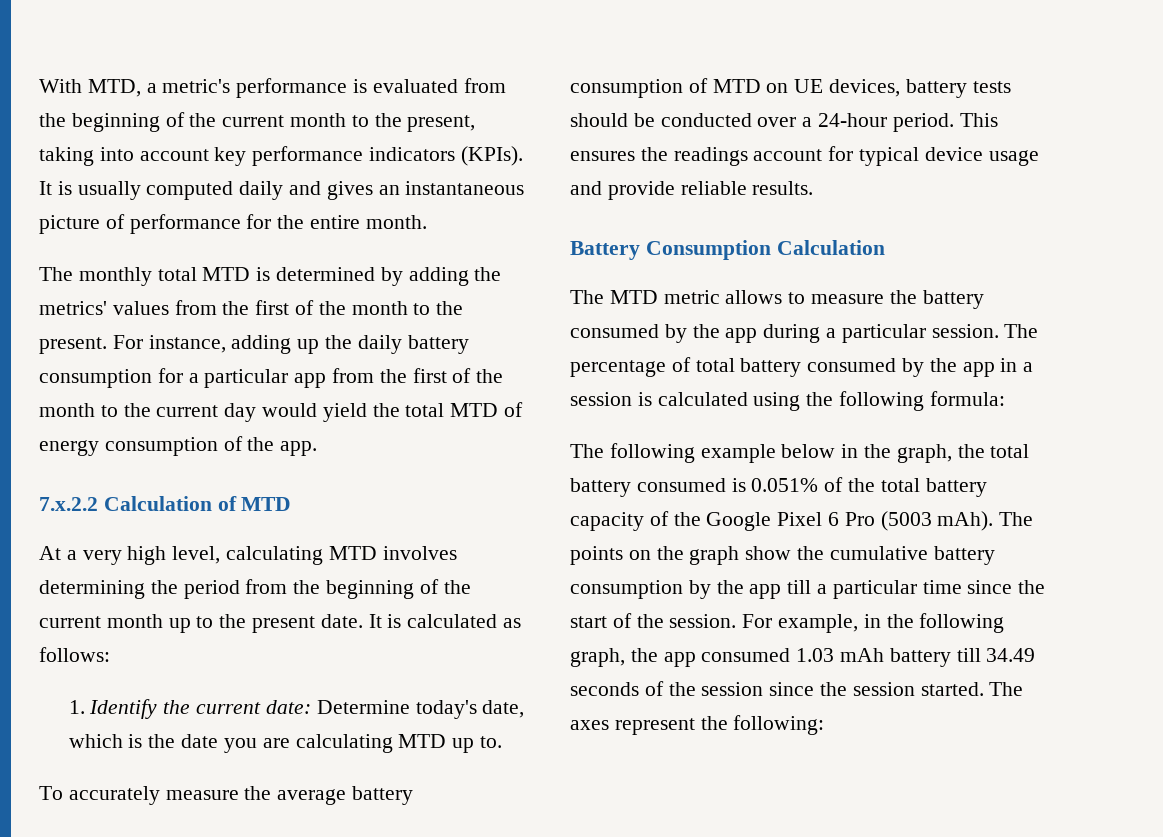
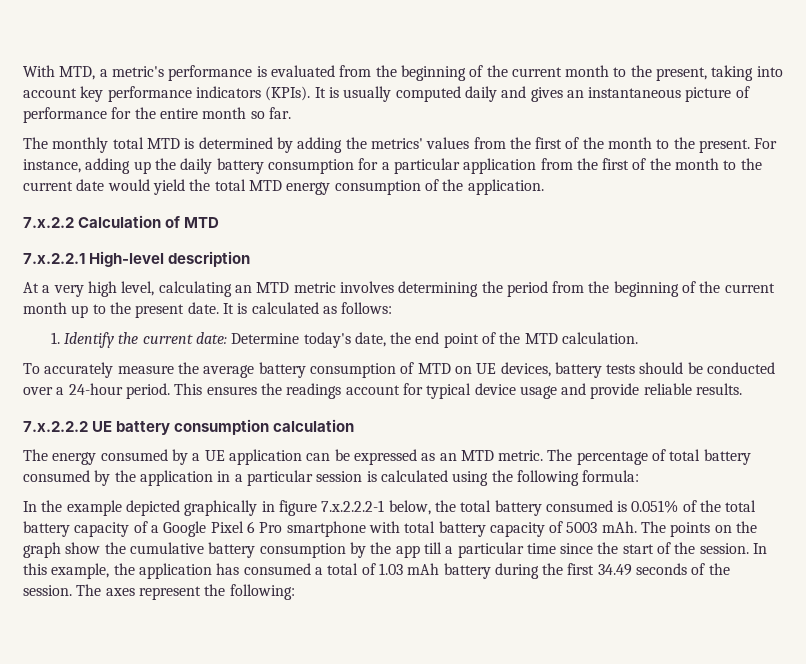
- It is usually computed daily and gives an instantaneous picture of performance for the entire month.
+ It is usually computed daily and gives an instantaneous picture of performance for the entire month so far.
- For instance, adding up the daily battery consumption for a particular app from the first of the month to the current day would yield the total MTD of energy consumption of the app.
+ For instance, adding up the daily battery consumption for a particular application from the first of the month to the current date would yield the total MTD energy consumption of the application.
+ 7.x.2.2.1 High-level description
- At a very high level, calculating MTD involves determining the period from the beginning of the current month up to the present date.
+ At a very high level, calculating an MTD metric involves determining the period from the beginning of the current month up to the present date.
- 1. Identify the current date: Determine today's date, which is the date you are calculating MTD up to.
+ 1. Identify the current date: Determine today's date, the end point of the MTD calculation.
- Battery Consumption Calculation
- The MTD metric allows to measure the battery consumed by the app during a particular session.
+ 7.x.2.2.2 UE battery consumption calculation
+ The energy consumed by a UE application can be expressed as an MTD metric.
- The percentage of total battery consumed by the app in a session is calculated using the following formula:
+ The percentage of total battery consumed by the application in a particular session is calculated using the following formula:
- The following example below in the graph, the total battery consumed is 0.051% of the total battery capacity of the Google Pixel 6 Pro (5003 mAh).
+ In the example depicted graphically in figure 7.x.2.2.2-1 below, the total battery consumed is 0.051% of the total battery capacity of a Google Pixel 6 Pro smartphone with total battery capacity of 5003 mAh.
- For example, in the following graph, the app consumed 1.03 mAh battery till 34.49 seconds of the session since the session started.
+ In this example, the application has consumed a total of 1.03 mAh battery during the first 34.49 seconds of the session.

